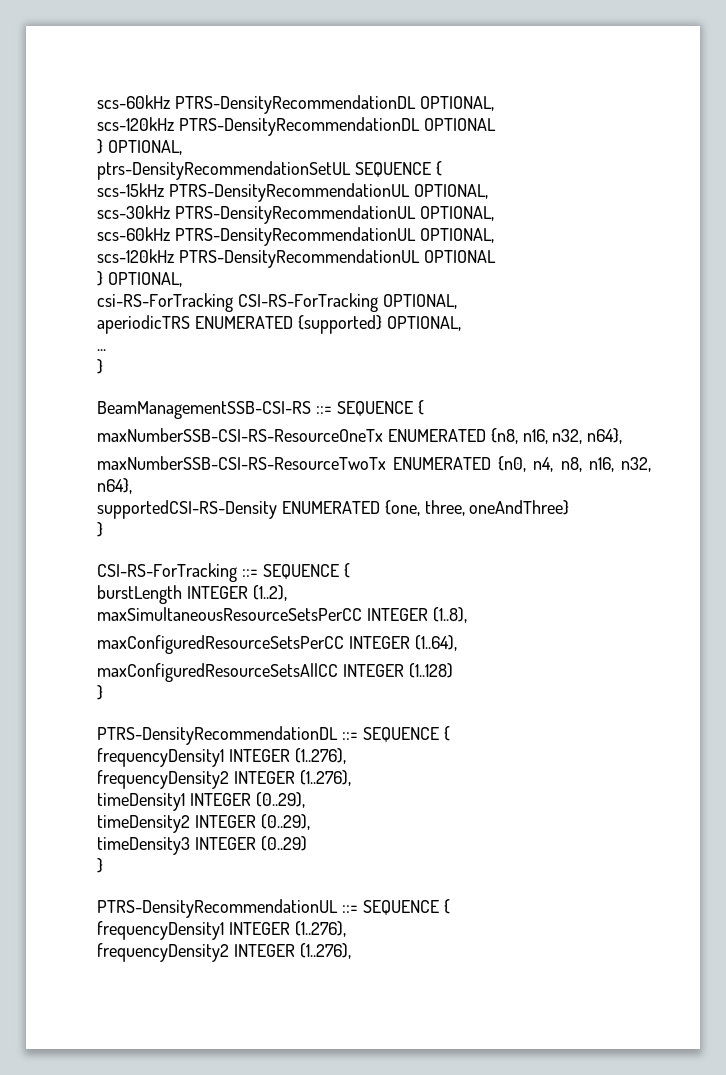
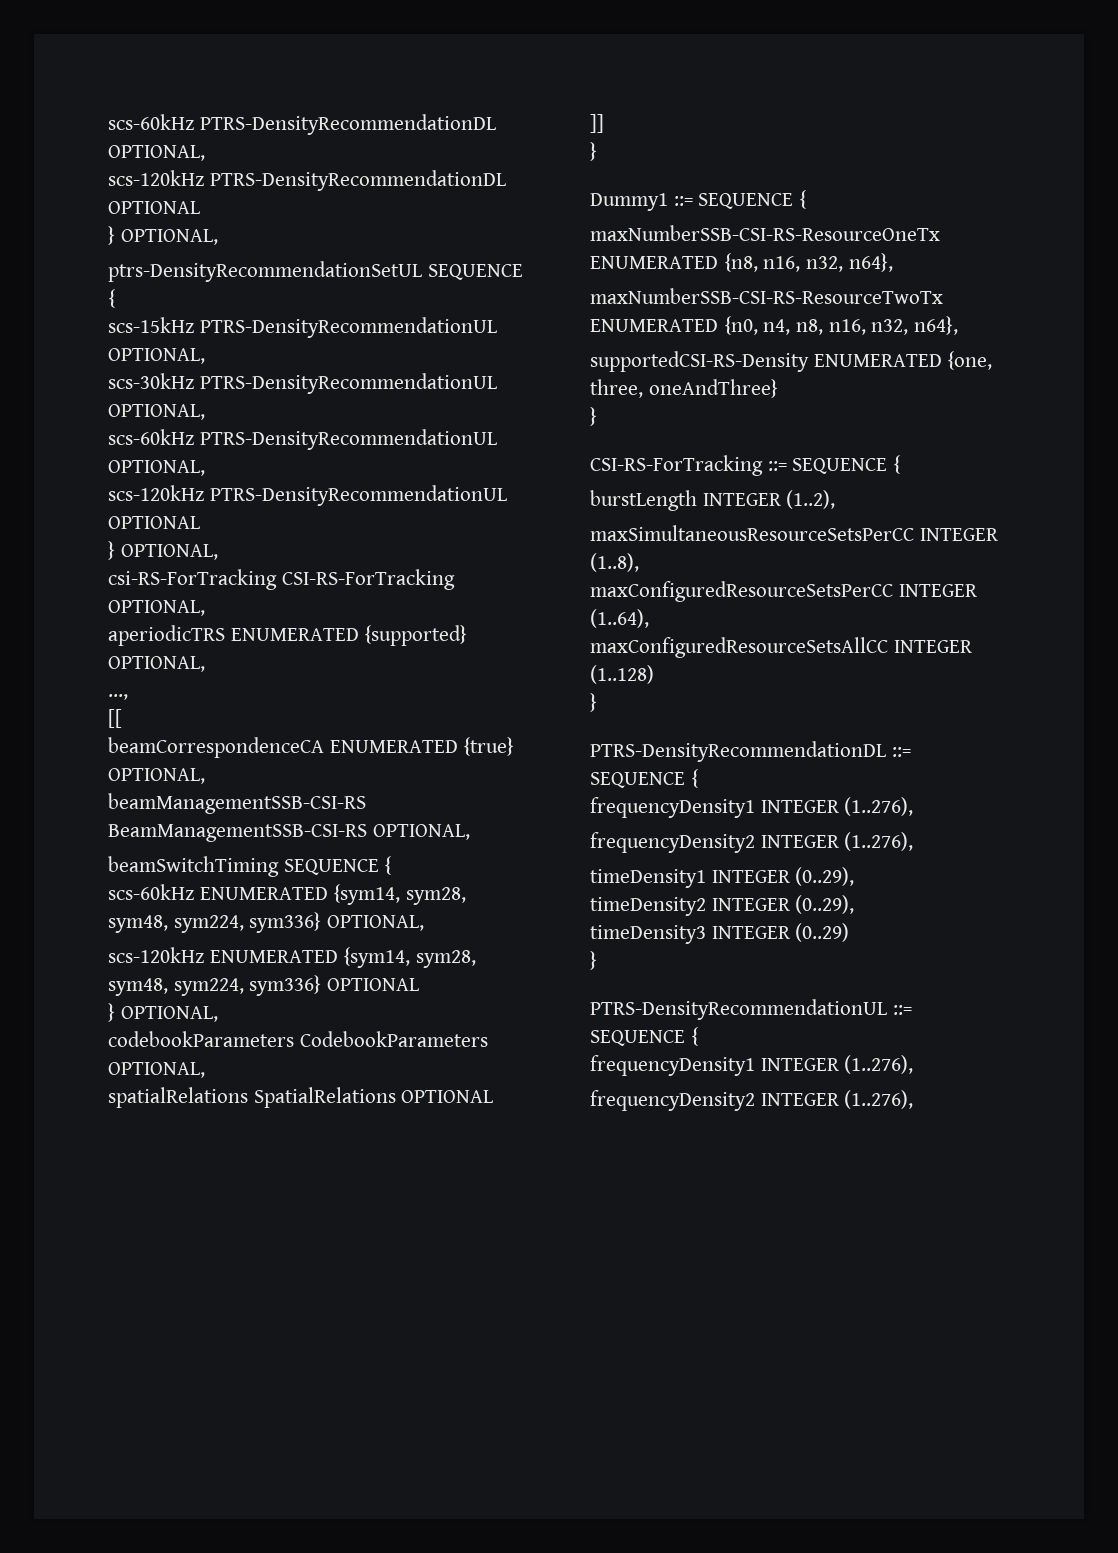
- ...
+ ...,
+ [[
+ beamCorrespondenceCA ENUMERATED {true} OPTIONAL,
+ beamManagementSSB-CSI-RS BeamManagementSSB-CSI-RS OPTIONAL,
+ beamSwitchTiming SEQUENCE {
+ scs-60kHz ENUMERATED {sym14, sym28, sym48, sym224, sym336} OPTIONAL,
+ scs-120kHz ENUMERATED {sym14, sym28, sym48, sym224, sym336} OPTIONAL
+ } OPTIONAL,
+ codebookParameters CodebookParameters OPTIONAL,
+ spatialRelations SpatialRelations OPTIONAL
+ ]]
  }
- BeamManagementSSB-CSI-RS ::= SEQUENCE {
+ Dummy1 ::= SEQUENCE {

